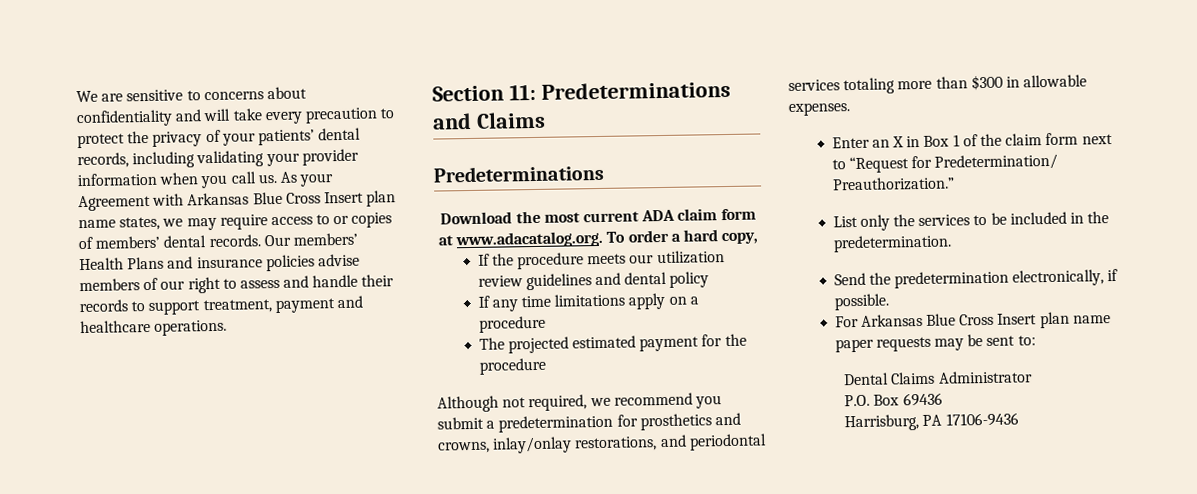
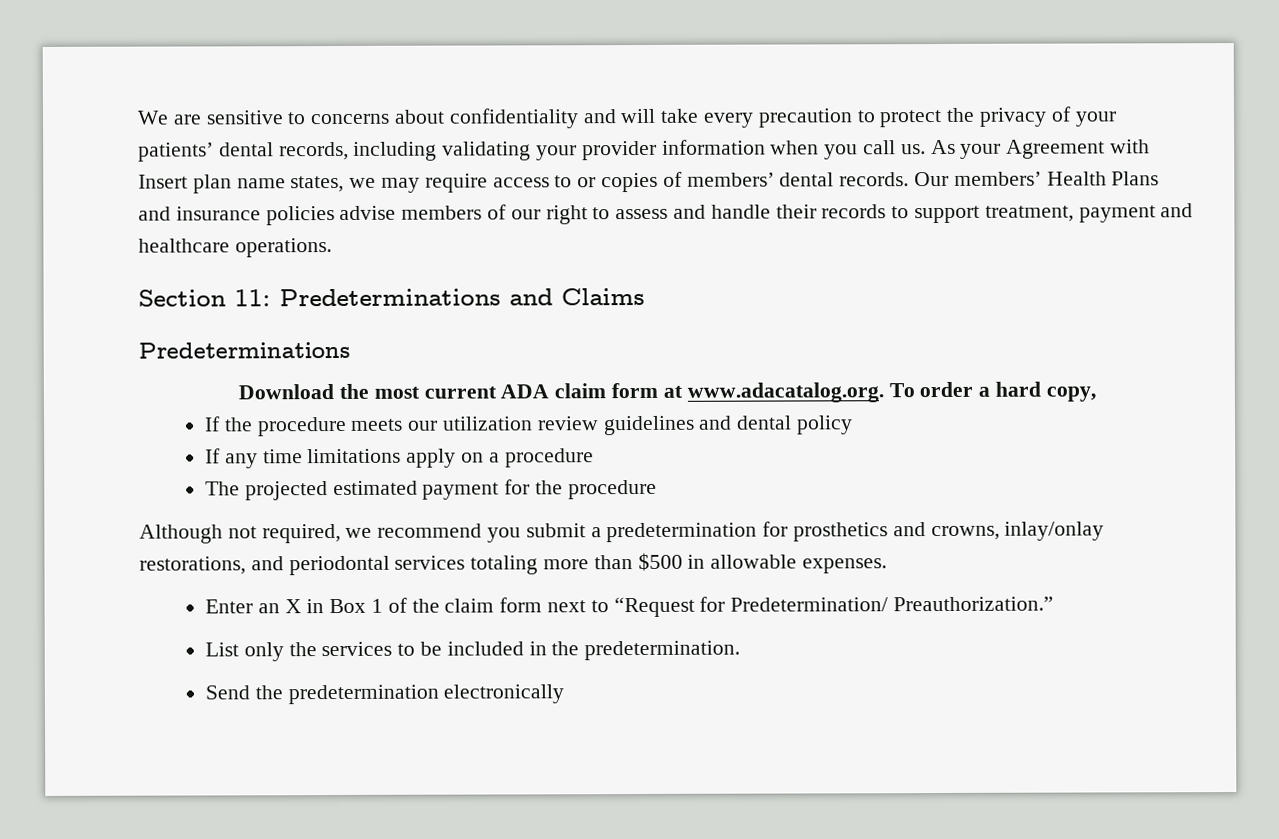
- As your Agreement with Arkansas Blue Cross Insert plan name states, we may require access to or copies of members’ dental records.
+ As your Agreement with Insert plan name states, we may require access to or copies of members’ dental records.
- Although not required, we recommend you submit a predetermination for prosthetics and crowns, inlay/onlay restorations, and periodontal services totaling more than $300 in allowable expenses.
+ Although not required, we recommend you submit a predetermination for prosthetics and crowns, inlay/onlay restorations, and periodontal services totaling more than $500 in allowable expenses.
- Send the predetermination electronically, if possible.
- For Arkansas Blue Cross Insert plan name paper requests may be sent to:
- Dental Claims Administrator
- P.O. Box 69436
- Harrisburg, PA 17106-9436
+ Send the predetermination electronically

